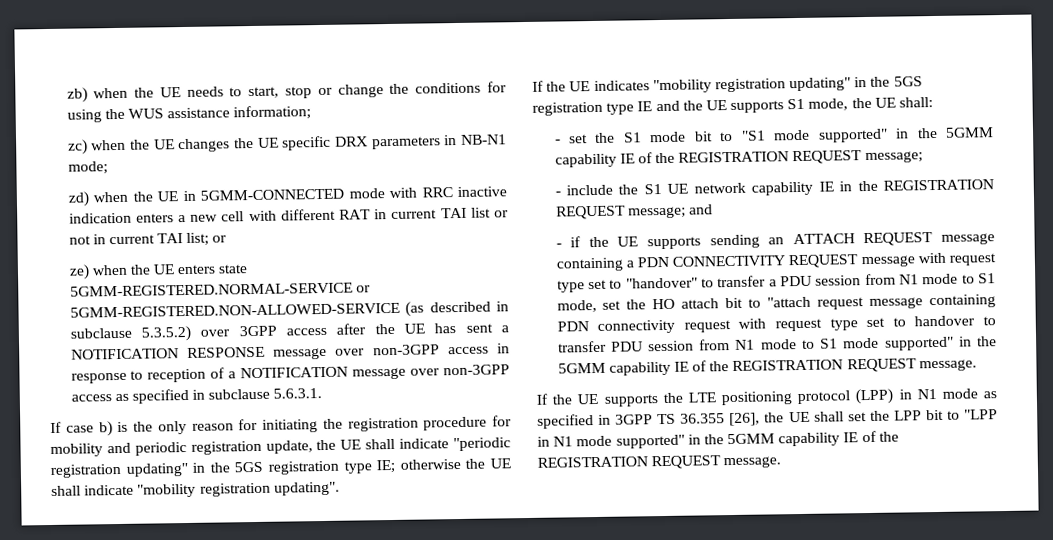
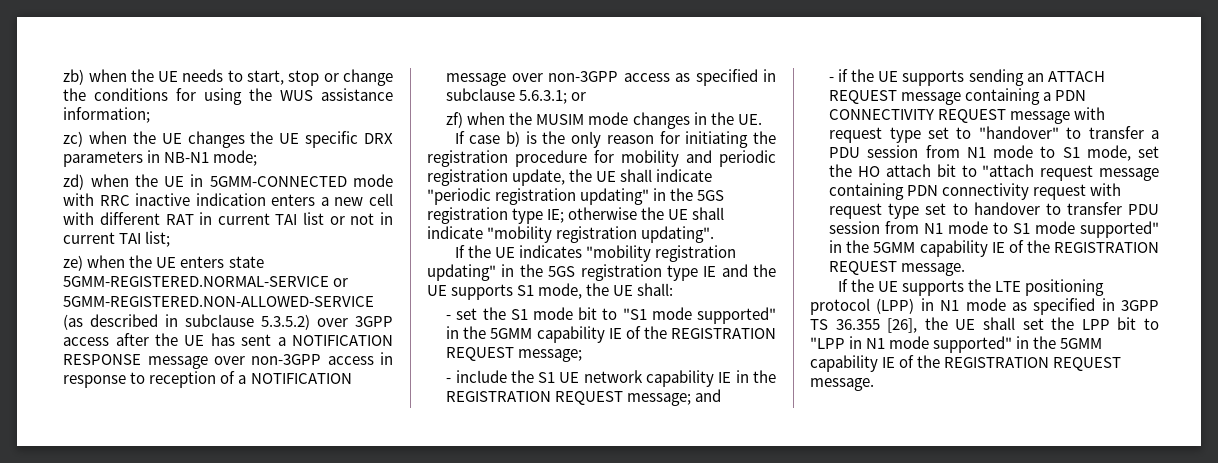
- zd) when the UE in 5GMM-CONNECTED mode with RRC inactive indication enters a new cell with different RAT in current TAI list or not in current TAI list; or
+ zd) when the UE in 5GMM-CONNECTED mode with RRC inactive indication enters a new cell with different RAT in current TAI list or not in current TAI list;
- ze) when the UE enters state 5GMM-REGISTERED.NORMAL-SERVICE or 5GMM-REGISTERED.NON-ALLOWED-SERVICE (as described in subclause 5.3.5.2) over 3GPP access after the UE has sent a NOTIFICATION RESPONSE message over non-3GPP access in response to reception of a NOTIFICATION message over non-3GPP access as specified in subclause 5.6.3.1.
+ ze) when the UE enters state 5GMM-REGISTERED.NORMAL-SERVICE or 5GMM-REGISTERED.NON-ALLOWED-SERVICE (as described in subclause 5.3.5.2) over 3GPP access after the UE has sent a NOTIFICATION RESPONSE message over non-3GPP access in response to reception of a NOTIFICATION message over non-3GPP access as specified in subclause 5.6.3.1; or
+ zf) when the MUSIM mode changes in the UE.

